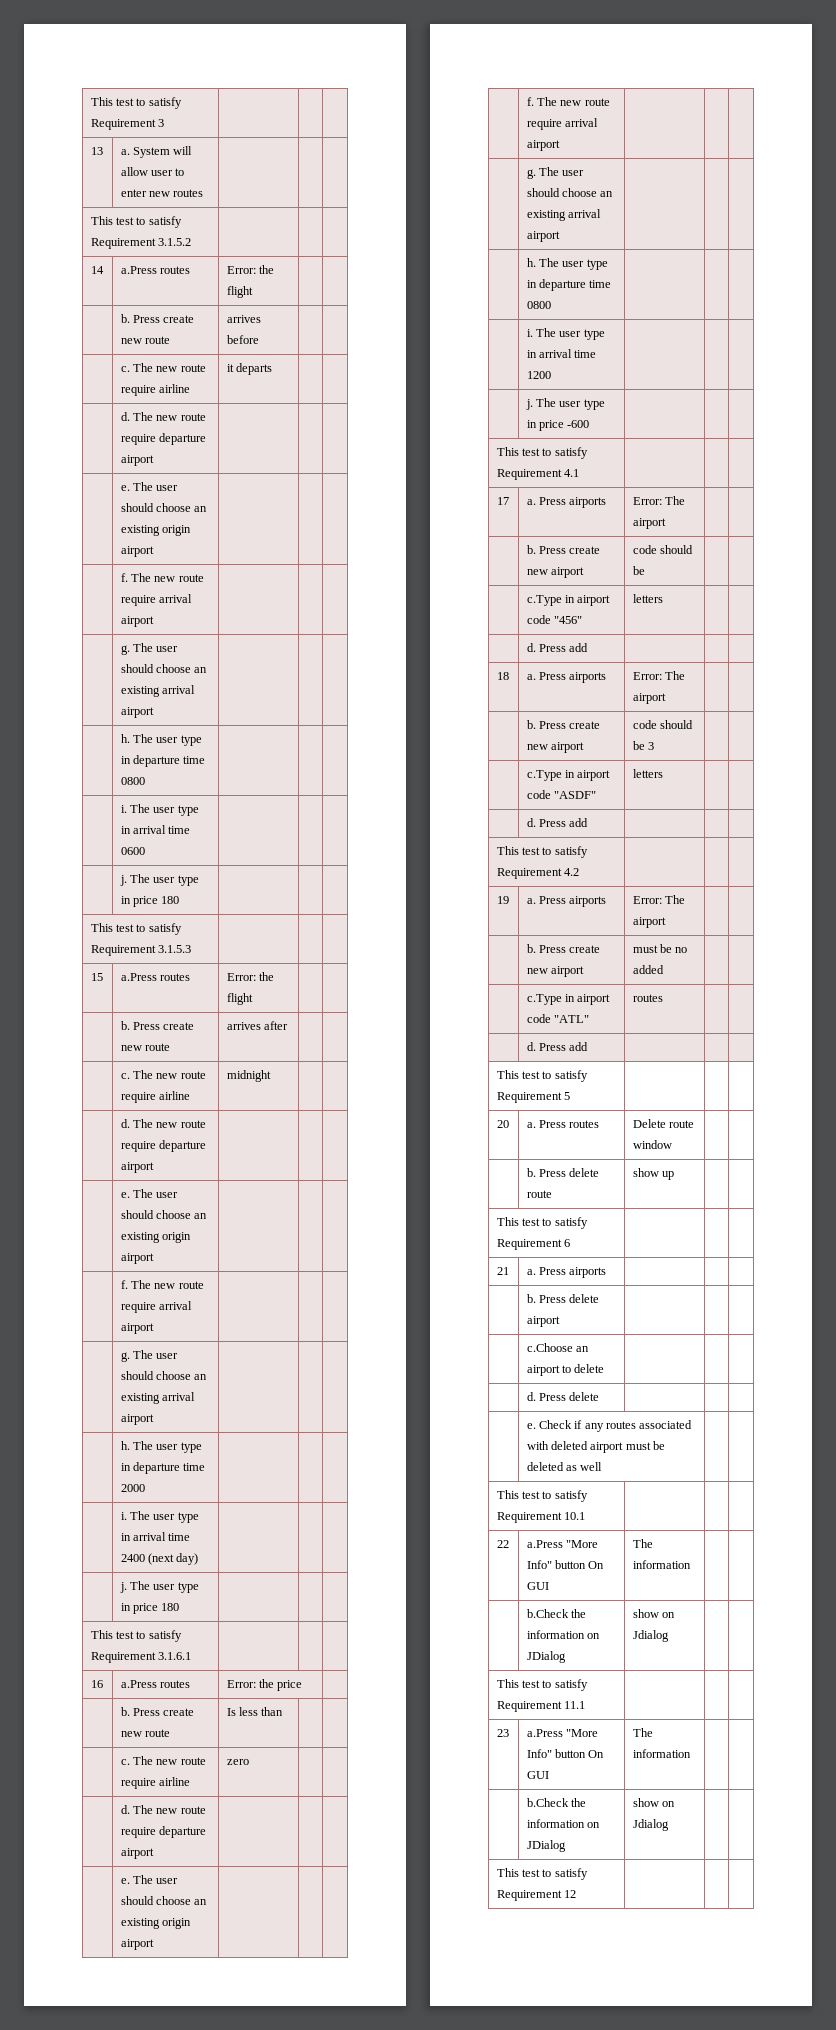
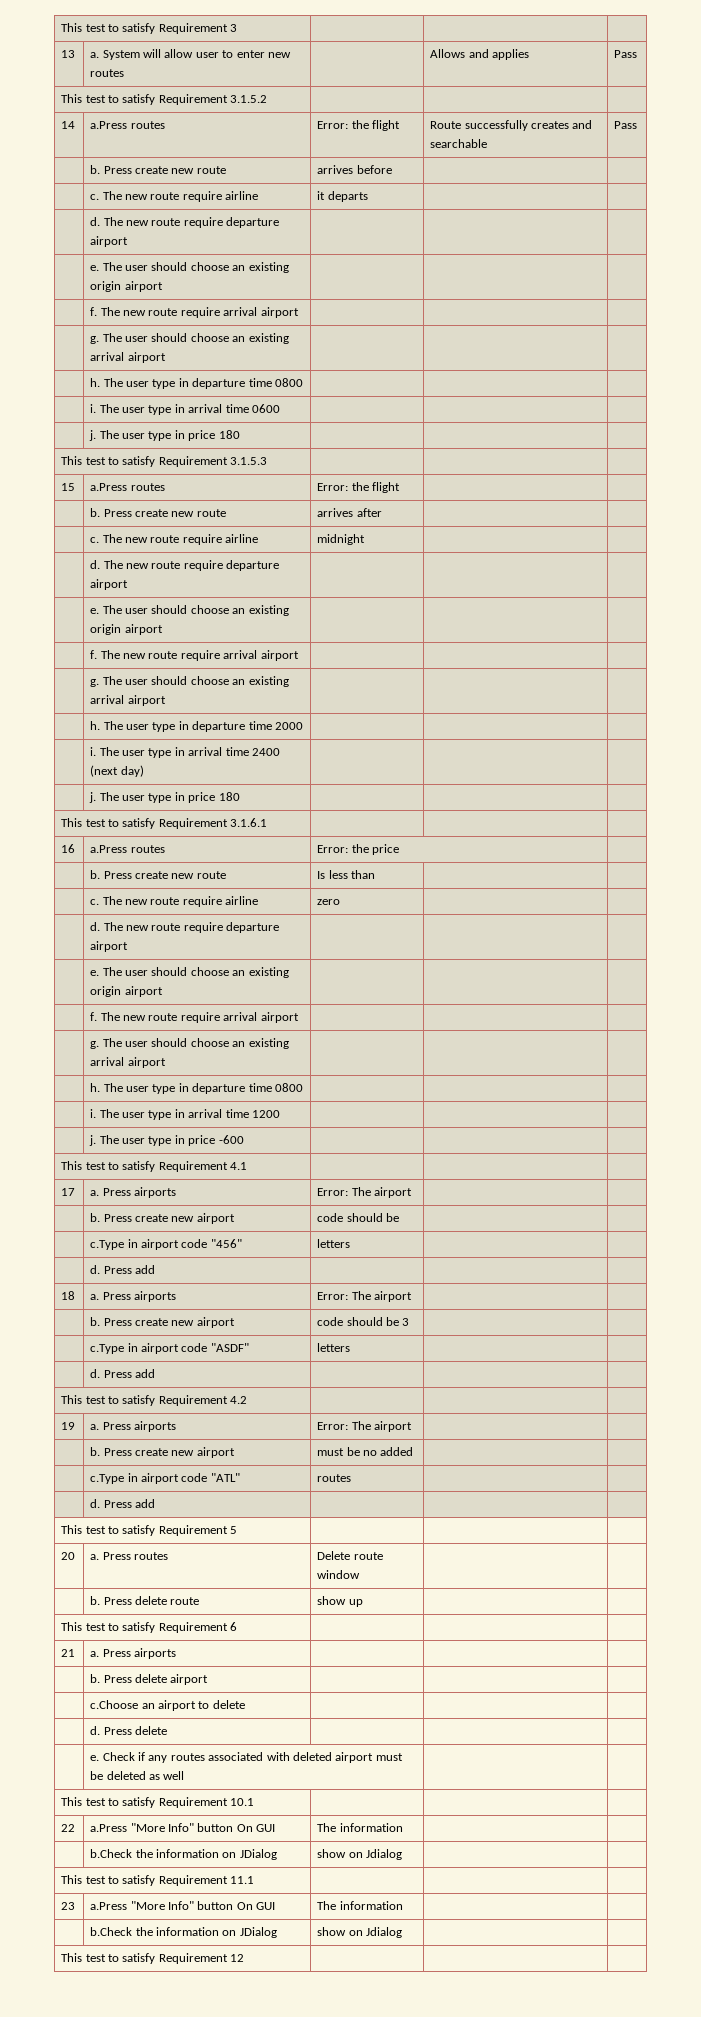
- 13 | a. System will allow user to enter new routes | | |
+ 13 | a. System will allow user to enter new routes | | Allows and applies | Pass
- 14 | a.Press routes | Error: the flight | |
+ 14 | a.Press routes | Error: the flight | Route successfully creates and searchable | Pass

